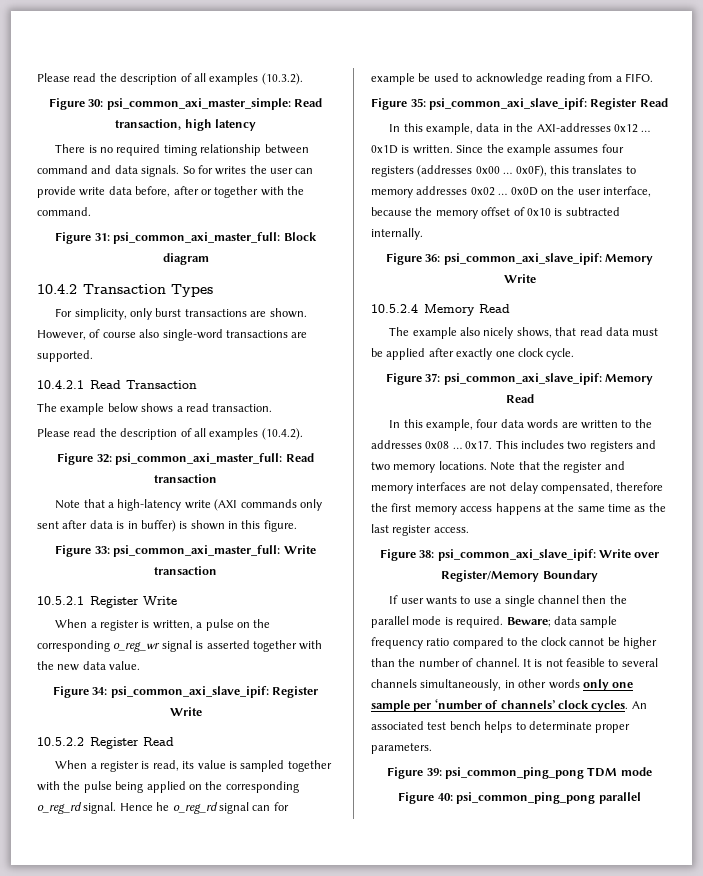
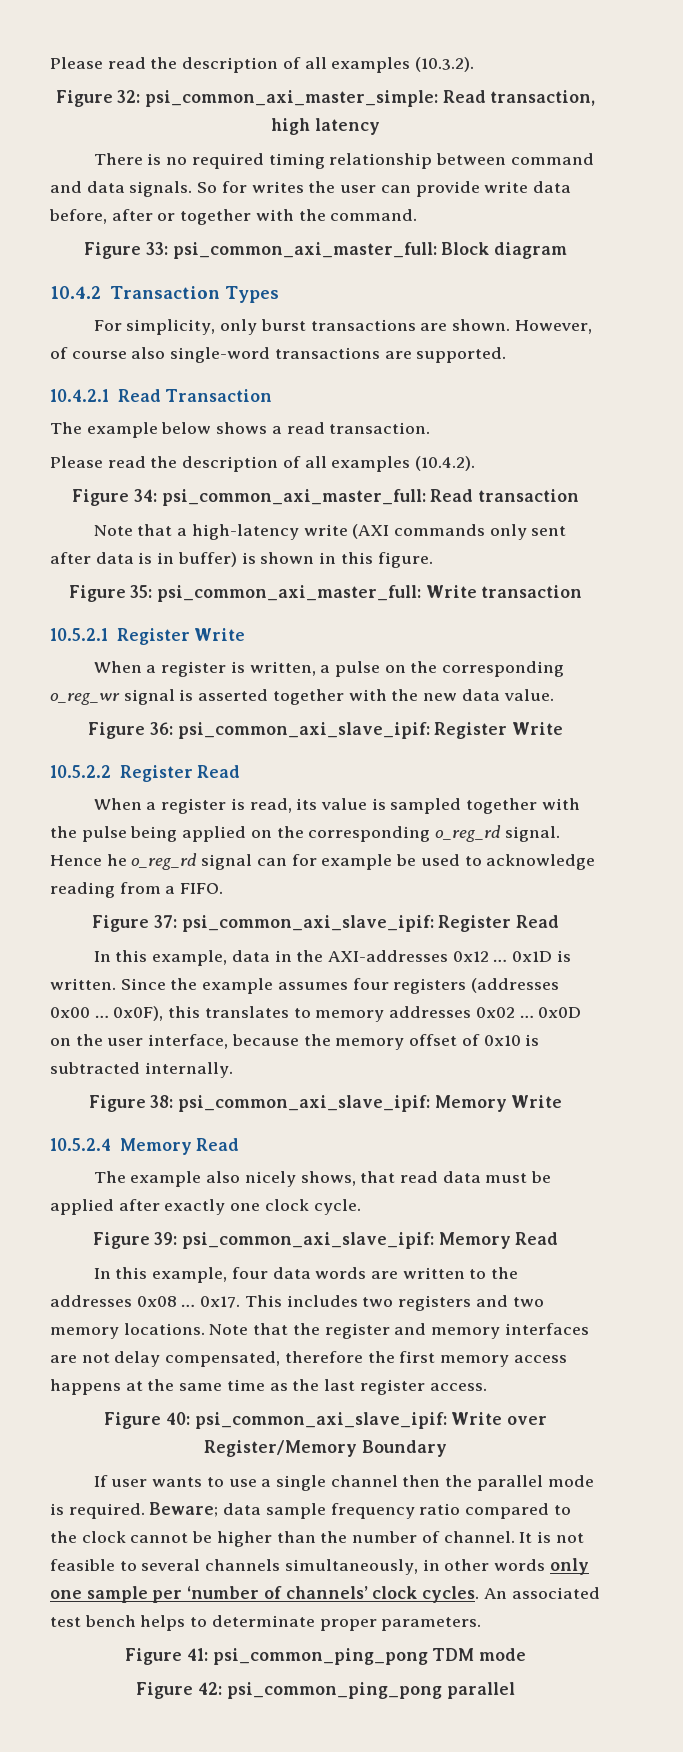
- Figure 30: psi_common_axi_master_simple: Read transaction, high latency
+ Figure 32: psi_common_axi_master_simple: Read transaction, high latency
- Figure 31: psi_common_axi_master_full: Block diagram
+ Figure 33: psi_common_axi_master_full: Block diagram
- Figure 32: psi_common_axi_master_full: Read transaction
+ Figure 34: psi_common_axi_master_full: Read transaction
- Figure 33: psi_common_axi_master_full: Write transaction
+ Figure 35: psi_common_axi_master_full: Write transaction
- Figure 34: psi_common_axi_slave_ipif: Register Write
+ Figure 36: psi_common_axi_slave_ipif: Register Write
- Figure 35: psi_common_axi_slave_ipif: Register Read
+ Figure 37: psi_common_axi_slave_ipif: Register Read
- Figure 36: psi_common_axi_slave_ipif: Memory Write
+ Figure 38: psi_common_axi_slave_ipif: Memory Write
- Figure 37: psi_common_axi_slave_ipif: Memory Read
+ Figure 39: psi_common_axi_slave_ipif: Memory Read
- Figure 38: psi_common_axi_slave_ipif: Write over Register/Memory Boundary
+ Figure 40: psi_common_axi_slave_ipif: Write over Register/Memory Boundary
- Figure 39: psi_common_ping_pong TDM mode
+ Figure 41: psi_common_ping_pong TDM mode
- Figure 40: psi_common_ping_pong parallel
+ Figure 42: psi_common_ping_pong parallel

